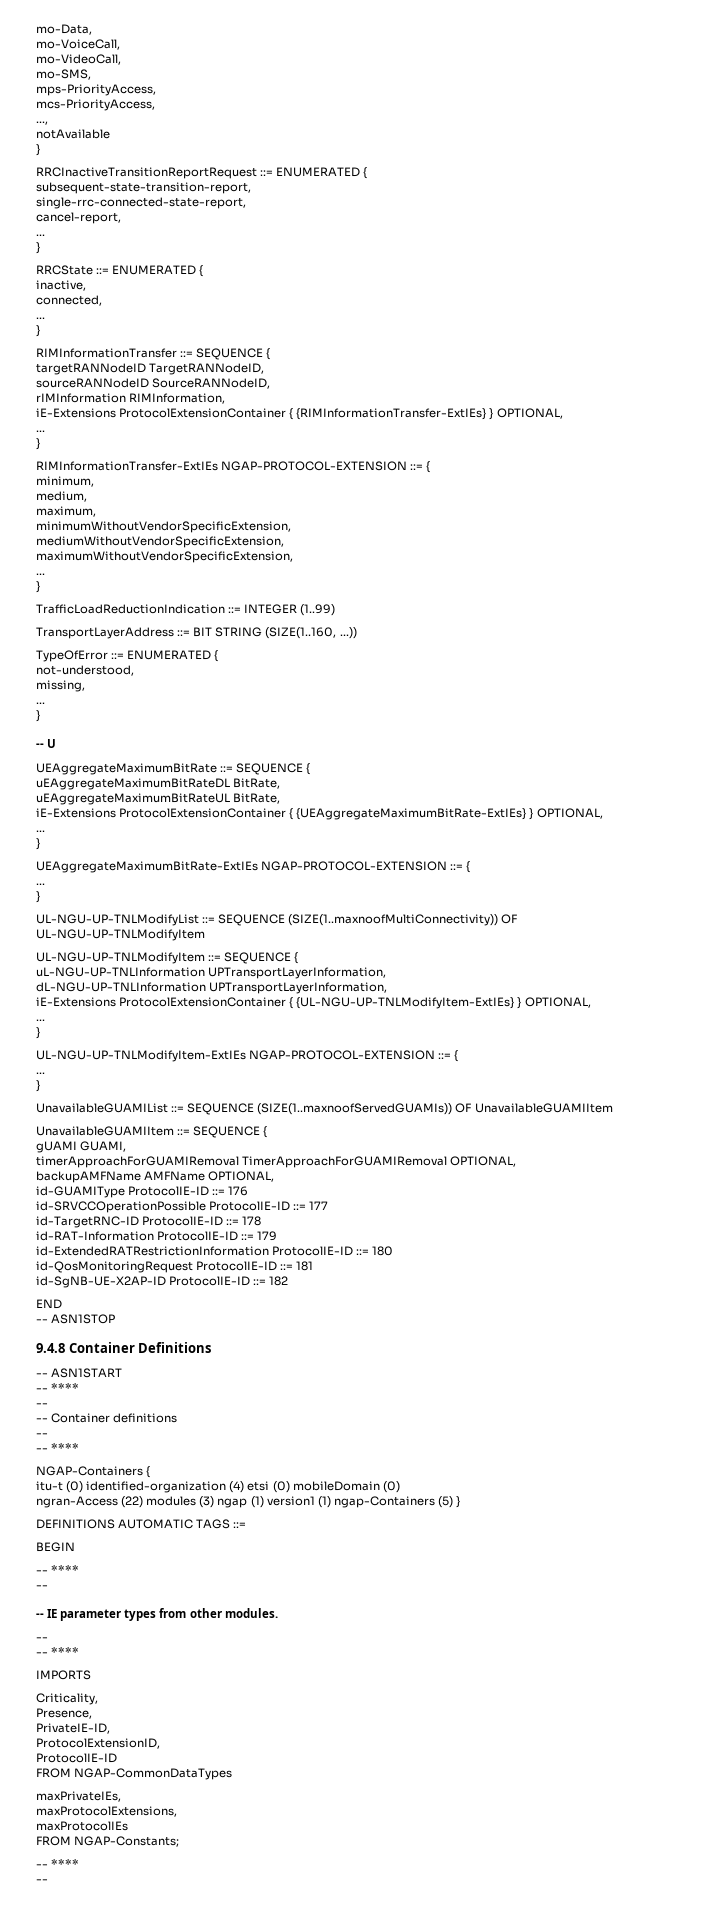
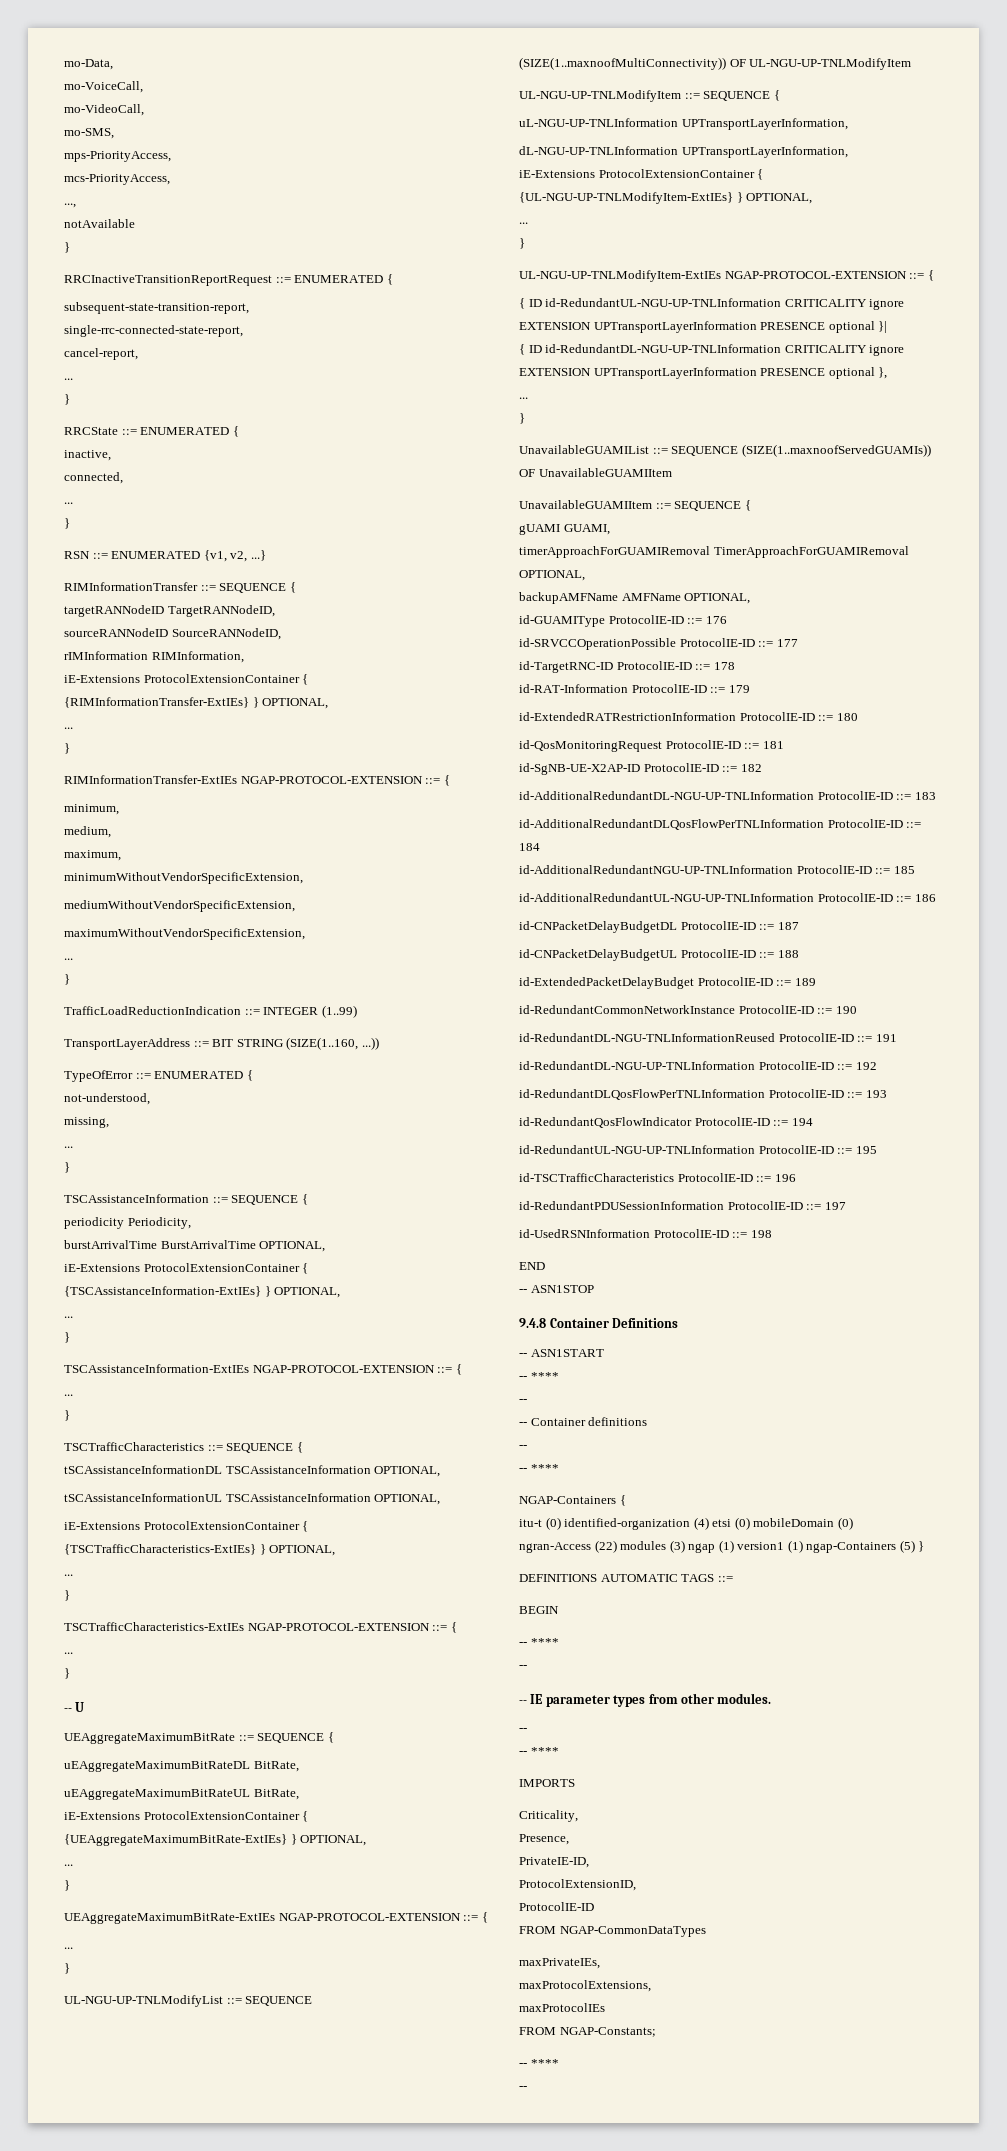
+ RSN ::= ENUMERATED {v1, v2, ...}
+ TSCAssistanceInformation ::= SEQUENCE {
+ periodicity Periodicity,
+ burstArrivalTime BurstArrivalTime OPTIONAL,
+ iE-Extensions ProtocolExtensionContainer { {TSCAssistanceInformation-ExtIEs} } OPTIONAL,
+ ...
+ }
+ TSCAssistanceInformation-ExtIEs NGAP-PROTOCOL-EXTENSION ::= {
+ ...
+ }
+ TSCTrafficCharacteristics ::= SEQUENCE {
+ tSCAssistanceInformationDL TSCAssistanceInformation OPTIONAL,
+ tSCAssistanceInformationUL TSCAssistanceInformation OPTIONAL,
+ iE-Extensions ProtocolExtensionContainer { {TSCTrafficCharacteristics-ExtIEs} } OPTIONAL,
+ ...
+ }
+ TSCTrafficCharacteristics-ExtIEs NGAP-PROTOCOL-EXTENSION ::= {
+ ...
+ }
+ { ID id-RedundantUL-NGU-UP-TNLInformation CRITICALITY ignore EXTENSION UPTransportLayerInformation PRESENCE optional }|
+ { ID id-RedundantDL-NGU-UP-TNLInformation CRITICALITY ignore EXTENSION UPTransportLayerInformation PRESENCE optional },
+ id-AdditionalRedundantDL-NGU-UP-TNLInformation ProtocolIE-ID ::= 183
+ id-AdditionalRedundantDLQosFlowPerTNLInformation ProtocolIE-ID ::= 184
+ id-AdditionalRedundantNGU-UP-TNLInformation ProtocolIE-ID ::= 185
+ id-AdditionalRedundantUL-NGU-UP-TNLInformation ProtocolIE-ID ::= 186
+ id-CNPacketDelayBudgetDL ProtocolIE-ID ::= 187
+ id-CNPacketDelayBudgetUL ProtocolIE-ID ::= 188
+ id-ExtendedPacketDelayBudget ProtocolIE-ID ::= 189
+ id-RedundantCommonNetworkInstance ProtocolIE-ID ::= 190
+ id-RedundantDL-NGU-TNLInformationReused ProtocolIE-ID ::= 191
+ id-RedundantDL-NGU-UP-TNLInformation ProtocolIE-ID ::= 192
+ id-RedundantDLQosFlowPerTNLInformation ProtocolIE-ID ::= 193
+ id-RedundantQosFlowIndicator ProtocolIE-ID ::= 194
+ id-RedundantUL-NGU-UP-TNLInformation ProtocolIE-ID ::= 195
+ id-TSCTrafficCharacteristics ProtocolIE-ID ::= 196
+ id-RedundantPDUSessionInformation ProtocolIE-ID ::= 197
+ id-UsedRSNInformation ProtocolIE-ID ::= 198

